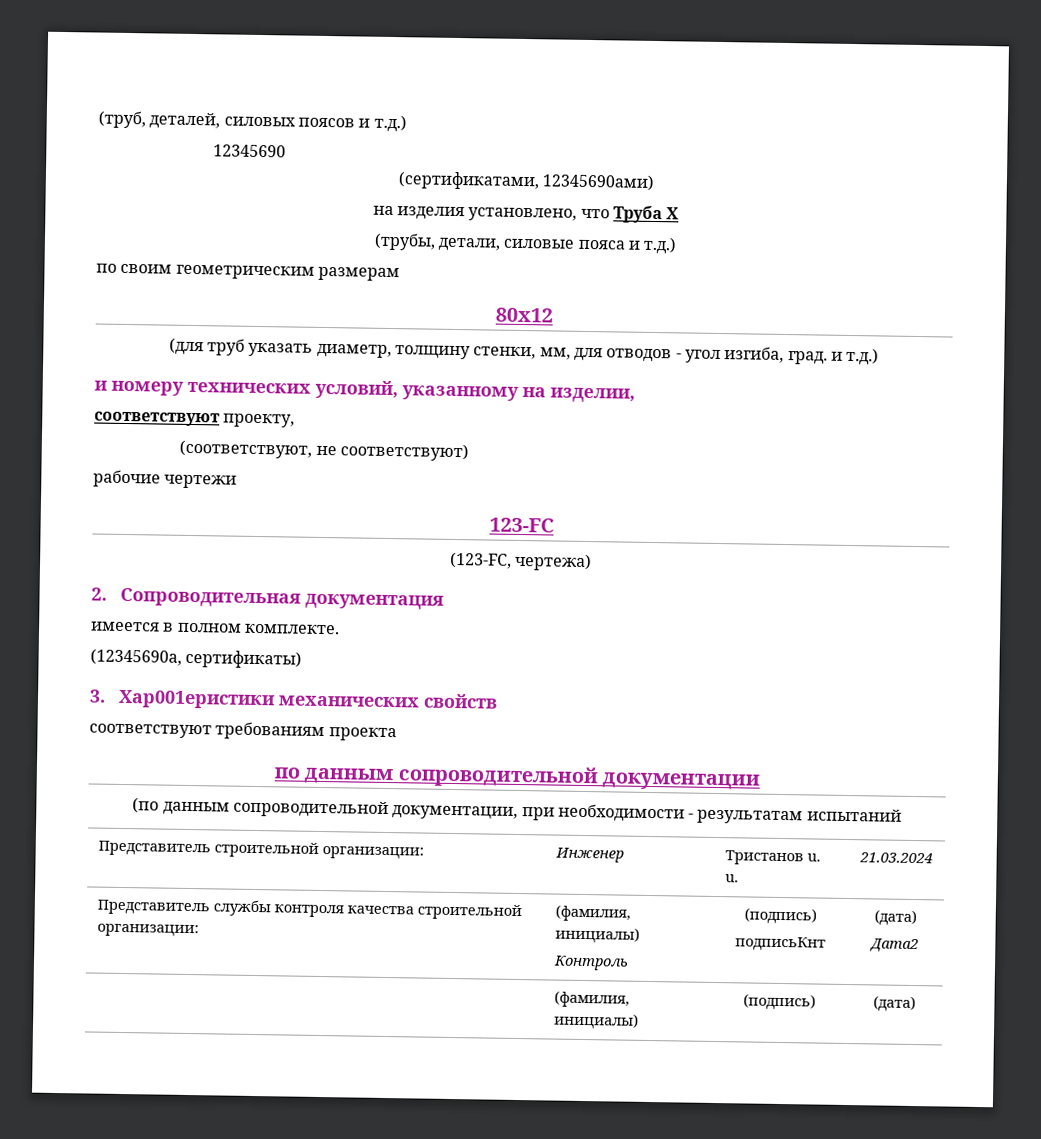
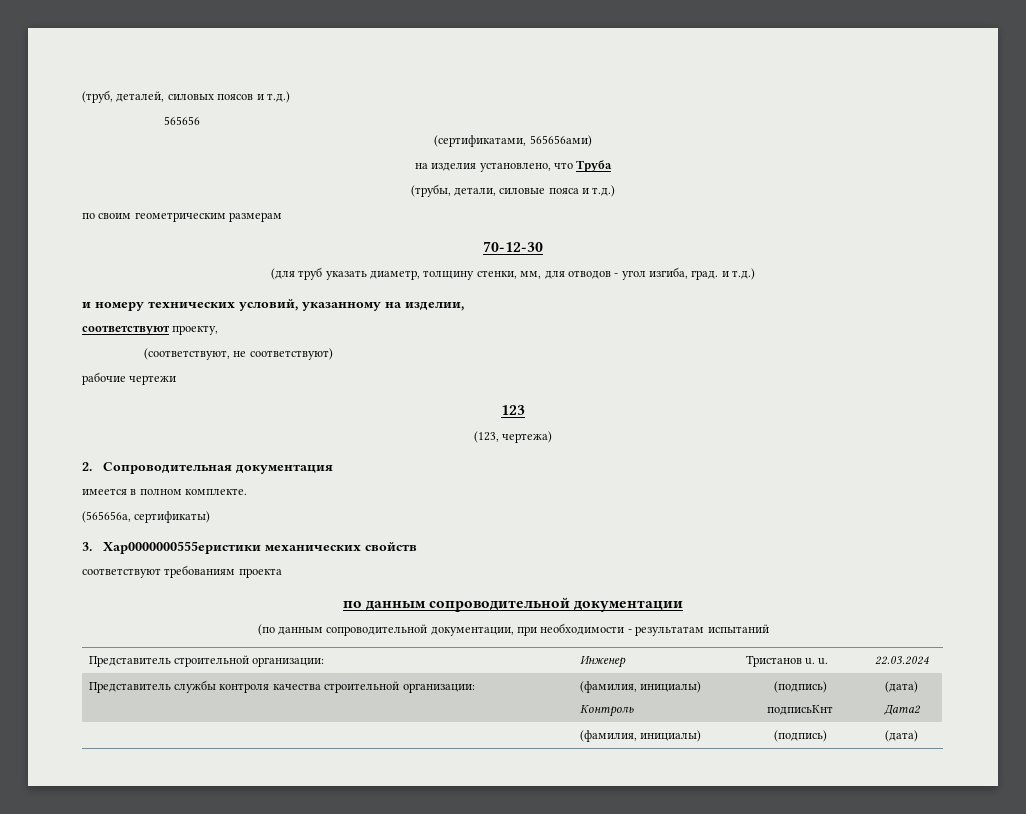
- 12345690
+ 565656
- (сертификатами, 12345690ами)
+ (сертификатами, 565656ами)
- на изделия установлено, что Труба X
+ на изделия установлено, что Труба
- 80x12
+ 70-12-30
- 123-FC
- (123-FC, чертежа)
+ 123
+ (123, чертежа)
- (12345690а, сертификаты)
+ (565656а, сертификаты)
- 3. Хар001еристики механических свойств
+ 3. Хар0000000555еристики механических свойств
- Представитель строительной организации: | Инженер | Тристанов u. u. | 21.03.2024
+ Представитель строительной организации: | Инженер | Тристанов u. u. | 22.03.2024

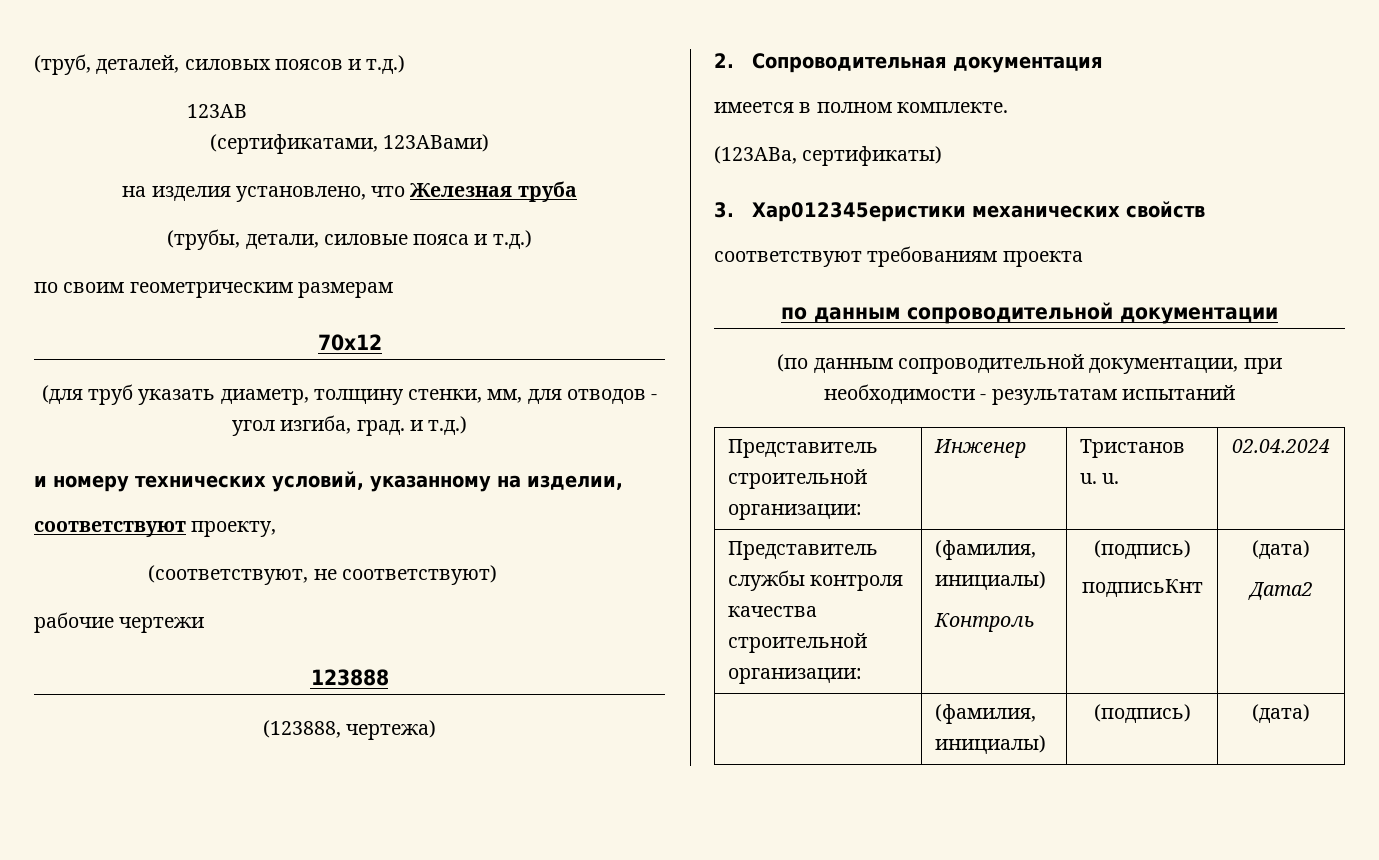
- 565656
+ 123АВ
- (сертификатами, 565656ами)
+ (сертификатами, 123АВами)
- на изделия установлено, что Труба
+ на изделия установлено, что Железная труба
- 70-12-30
+ 70х12
- 123
- (123, чертежа)
+ 123888
+ (123888, чертежа)
- (565656а, сертификаты)
+ (123АВа, сертификаты)
- 3. Хар0000000555еристики механических свойств
+ 3. Хар012345еристики механических свойств
- Представитель строительной организации: | Инженер | Тристанов u. u. | 22.03.2024
+ Представитель строительной организации: | Инженер | Тристанов u. u. | 02.04.2024

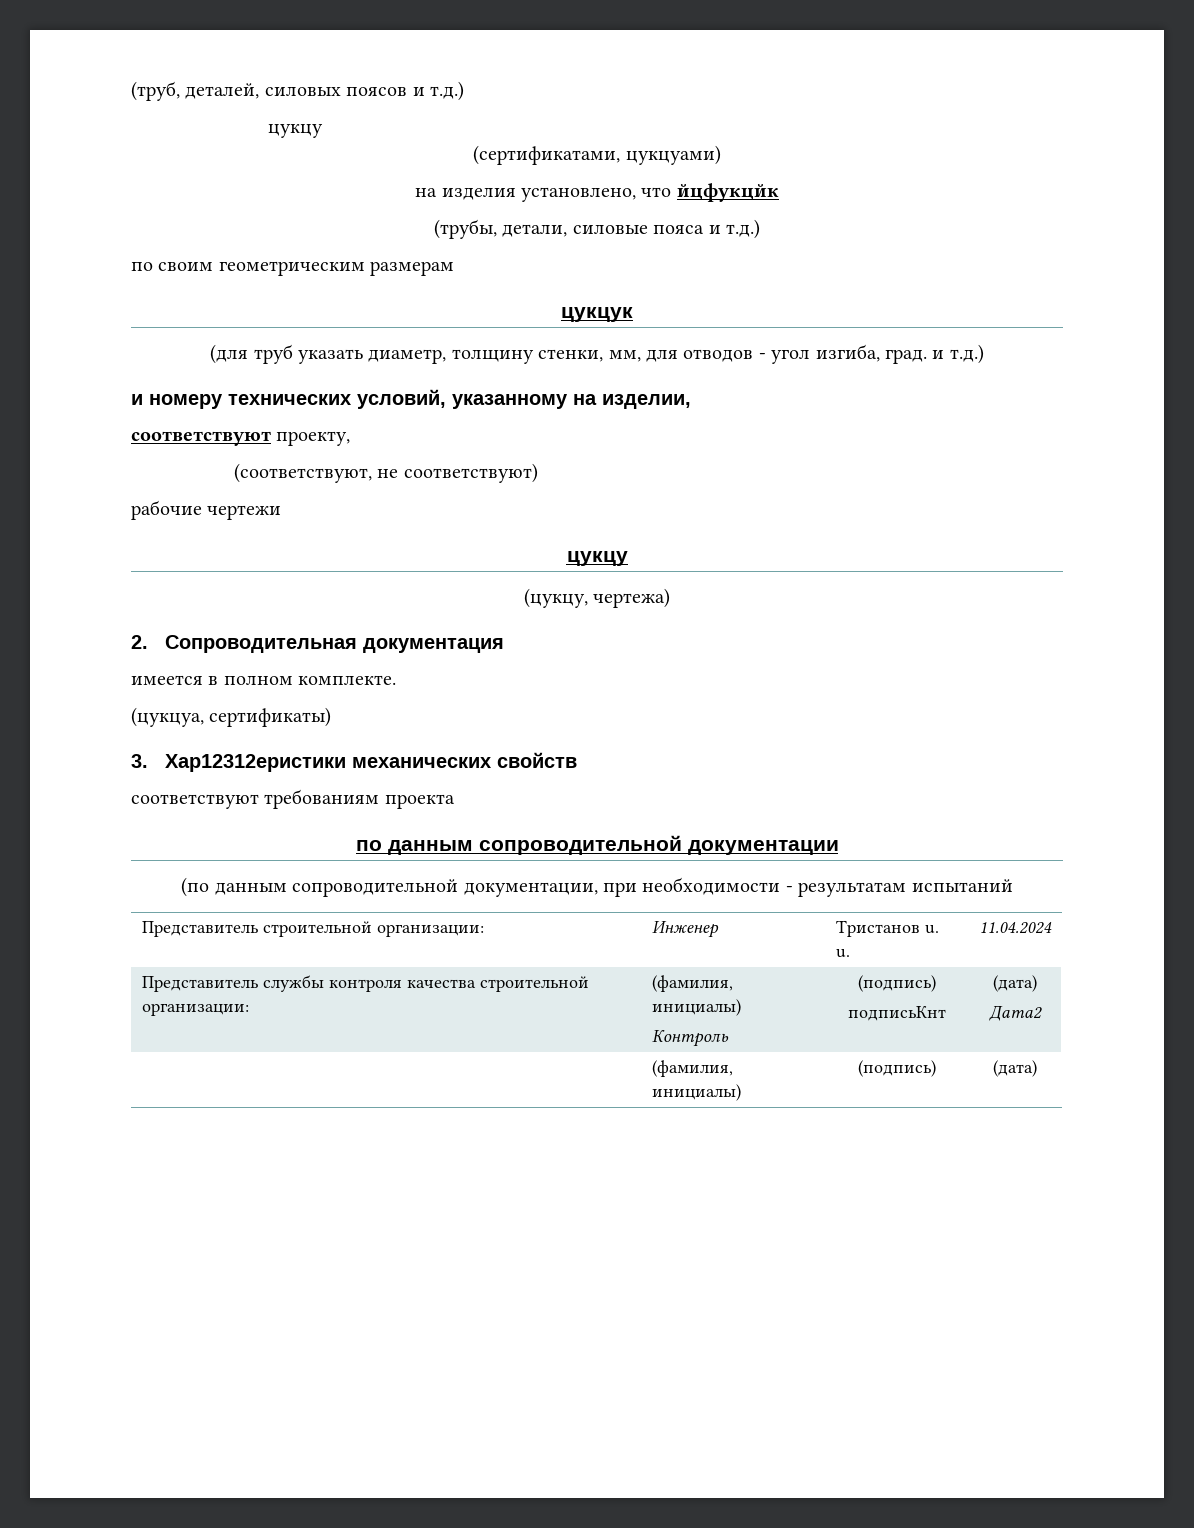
  (труб, деталей, силовых поясов и т.д.)
- 123АВ
+ цукцу
- (сертификатами, 123АВами)
+ (сертификатами, цукцуами)
- на изделия установлено, что Железная труба
+ на изделия установлено, что йцфукцйк
- 70х12
+ цукцук
  рабочие чертежи
- 123888
- (123888, чертежа)
+ цукцу
+ (цукцу, чертежа)
- (123АВа, сертификаты)
+ (цукцуа, сертификаты)
- 3. Хар012345еристики механических свойств
+ 3. Хар12312еристики механических свойств
- Представитель строительной организации: | Инженер | Тристанов u. u. | 02.04.2024
+ Представитель строительной организации: | Инженер | Тристанов u. u. | 11.04.2024

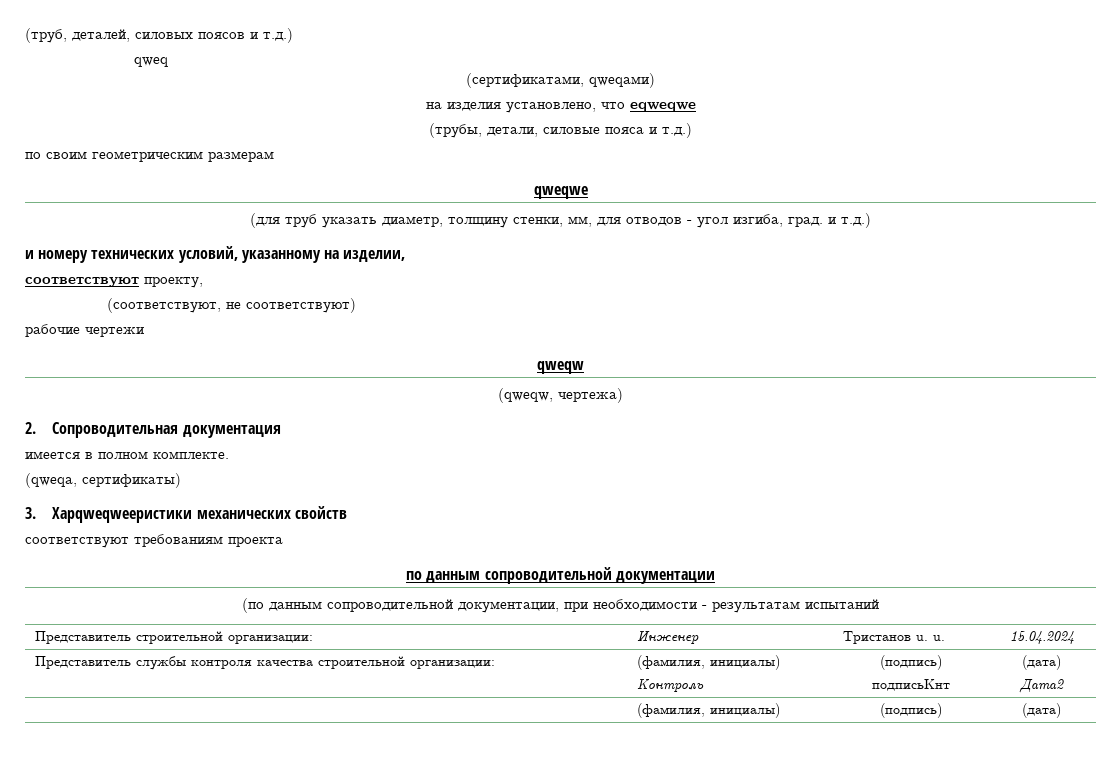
  (труб, деталей, силовых поясов и т.д.)
- цукцу
+ qweq
- (сертификатами, цукцуами)
+ (сертификатами, qweqами)
- на изделия установлено, что йцфукцйк
+ на изделия установлено, что eqweqwe
- цукцук
+ qweqwe
  рабочие чертежи
- цукцу
- (цукцу, чертежа)
+ qweqw
+ (qweqw, чертежа)
- (цукцуа, сертификаты)
+ (qweqа, сертификаты)
- 3. Хар12312еристики механических свойств
+ 3. Харqweqweеристики механических свойств
- Представитель строительной организации: | Инженер | Тристанов u. u. | 11.04.2024
+ Представитель строительной организации: | Инженер | Тристанов u. u. | 15.04.2024

